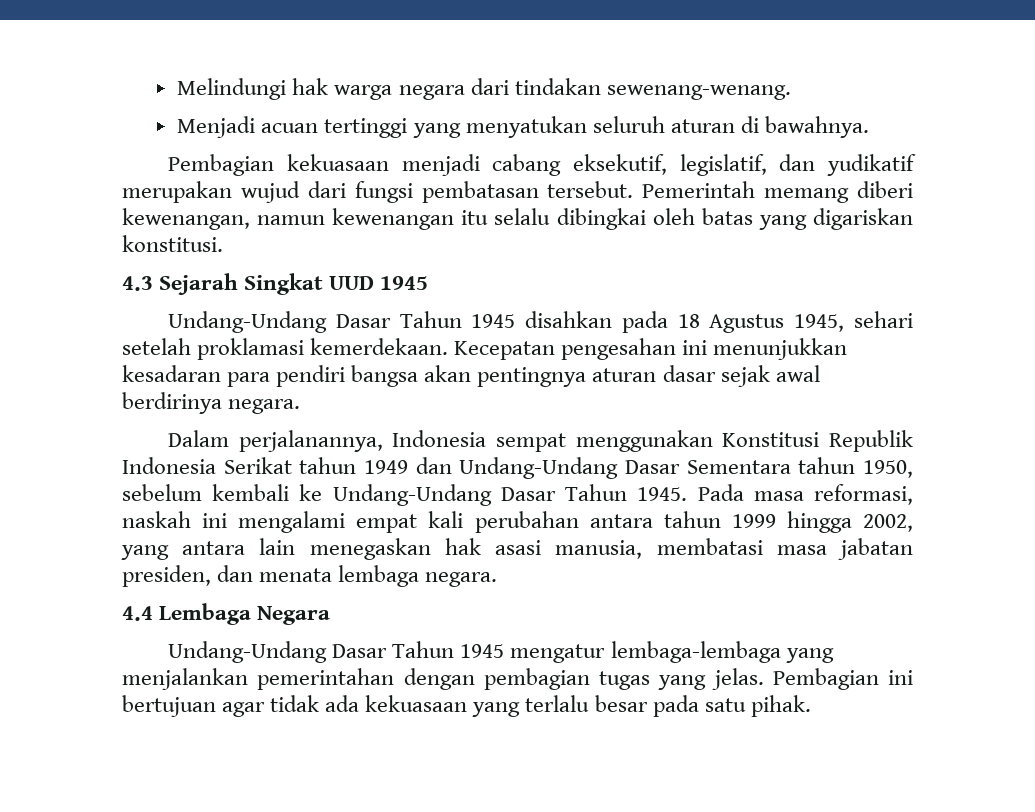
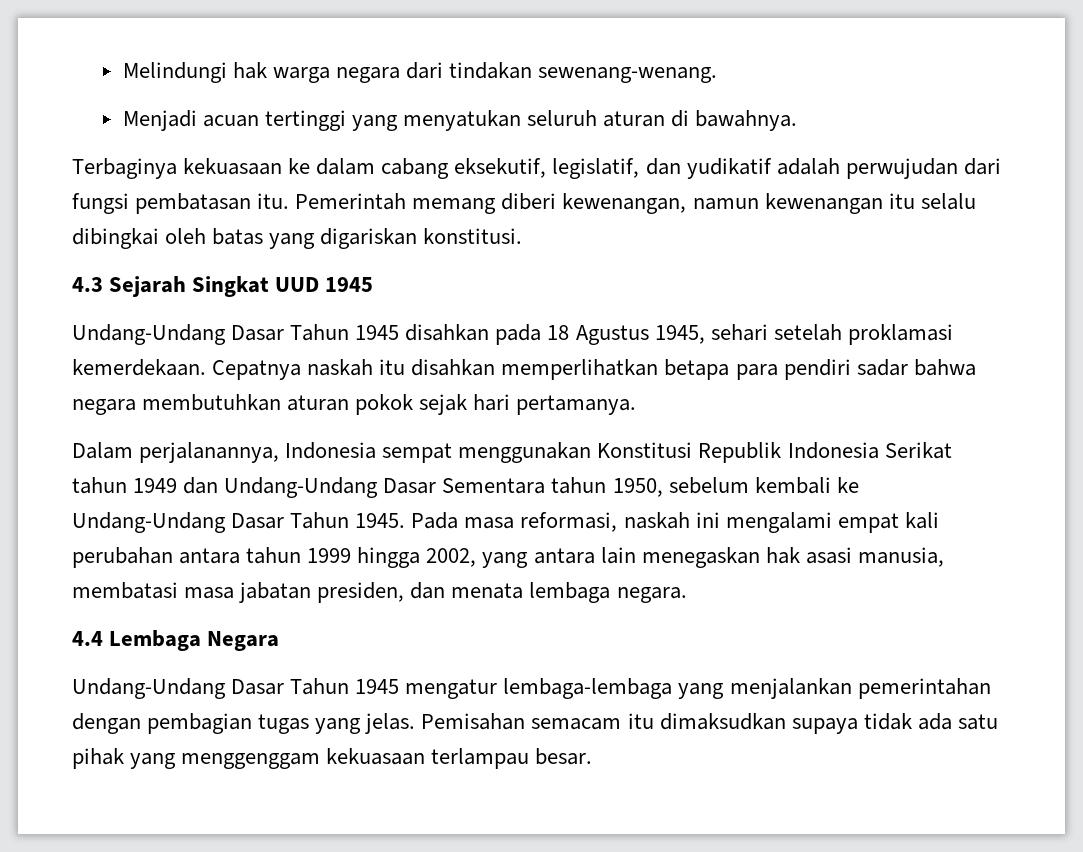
- Pembagian kekuasaan menjadi cabang eksekutif, legislatif, dan yudikatif merupakan wujud dari fungsi pembatasan tersebut.
+ Terbaginya kekuasaan ke dalam cabang eksekutif, legislatif, dan yudikatif adalah perwujudan dari fungsi pembatasan itu.
- Kecepatan pengesahan ini menunjukkan kesadaran para pendiri bangsa akan pentingnya aturan dasar sejak awal berdirinya negara.
+ Cepatnya naskah itu disahkan memperlihatkan betapa para pendiri sadar bahwa negara membutuhkan aturan pokok sejak hari pertamanya.
- Pembagian ini bertujuan agar tidak ada kekuasaan yang terlalu besar pada satu pihak.
+ Pemisahan semacam itu dimaksudkan supaya tidak ada satu pihak yang menggenggam kekuasaan terlampau besar.

